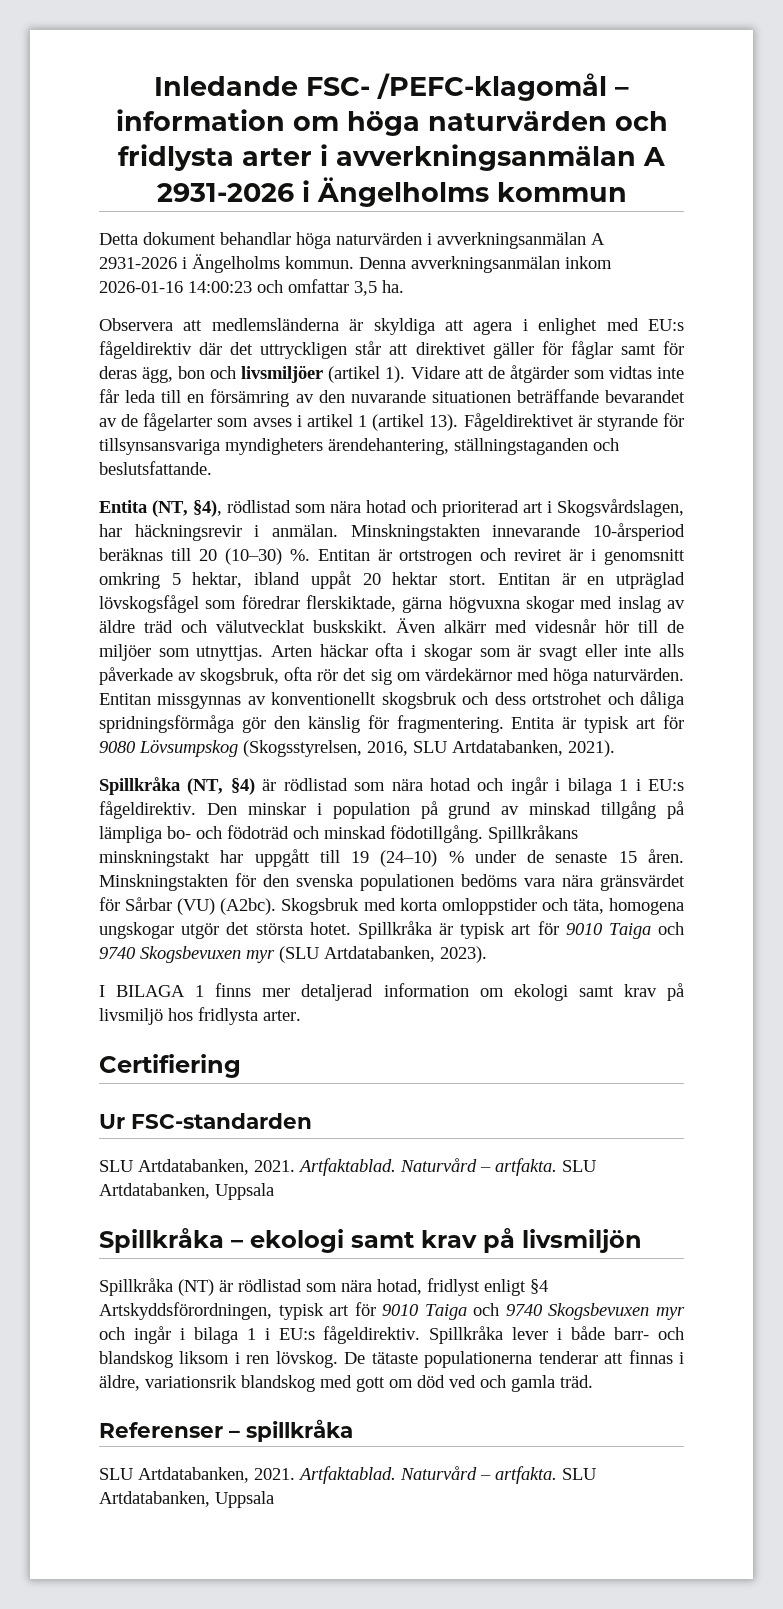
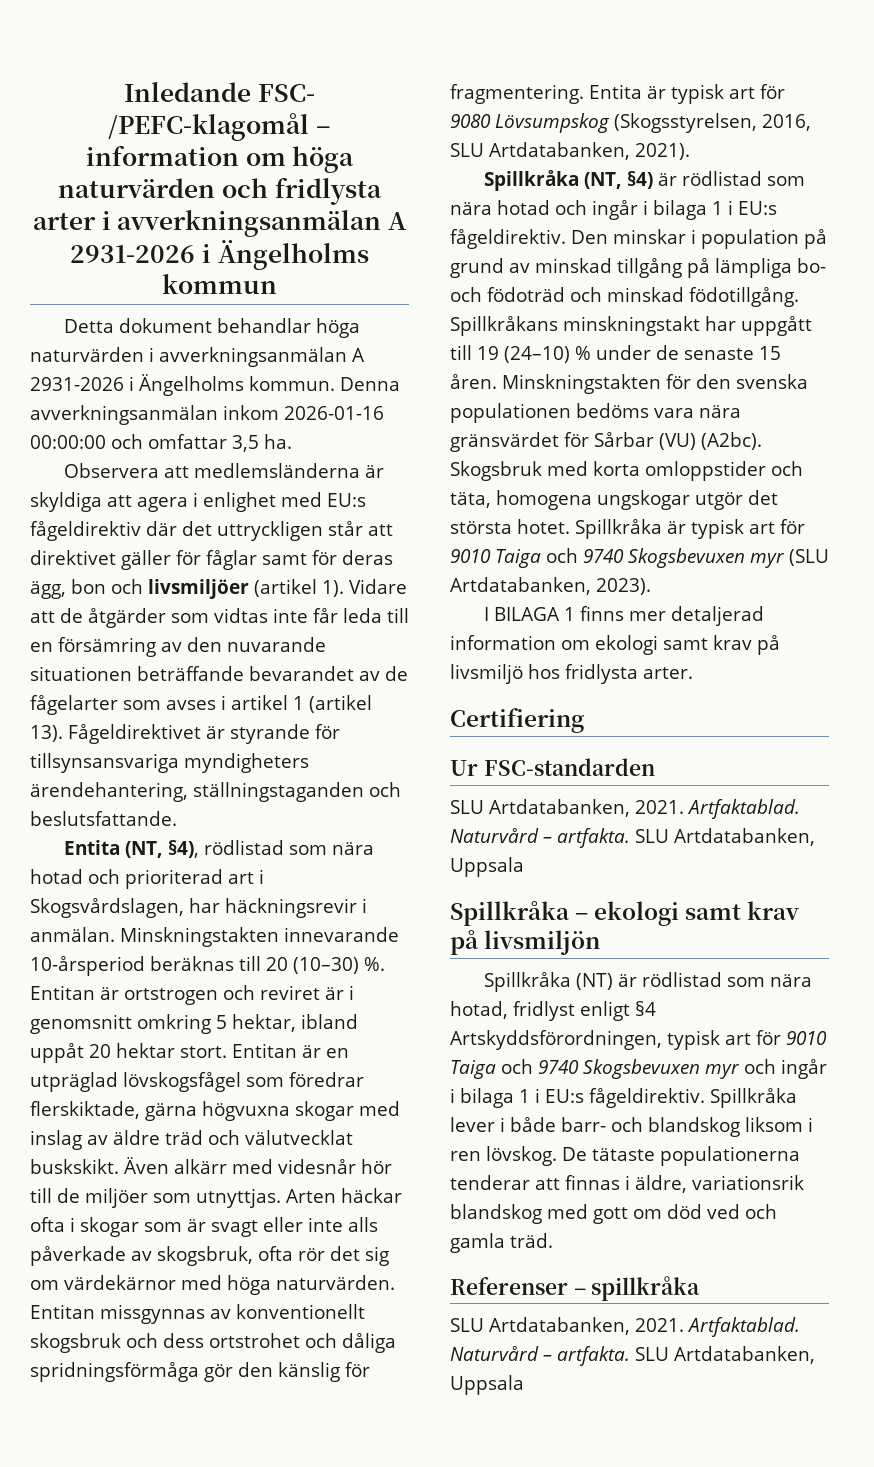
- Denna avverkningsanmälan inkom 2026-01-16 14:00:23 och omfattar 3,5 ha.
+ Denna avverkningsanmälan inkom 2026-01-16 00:00:00 och omfattar 3,5 ha.

